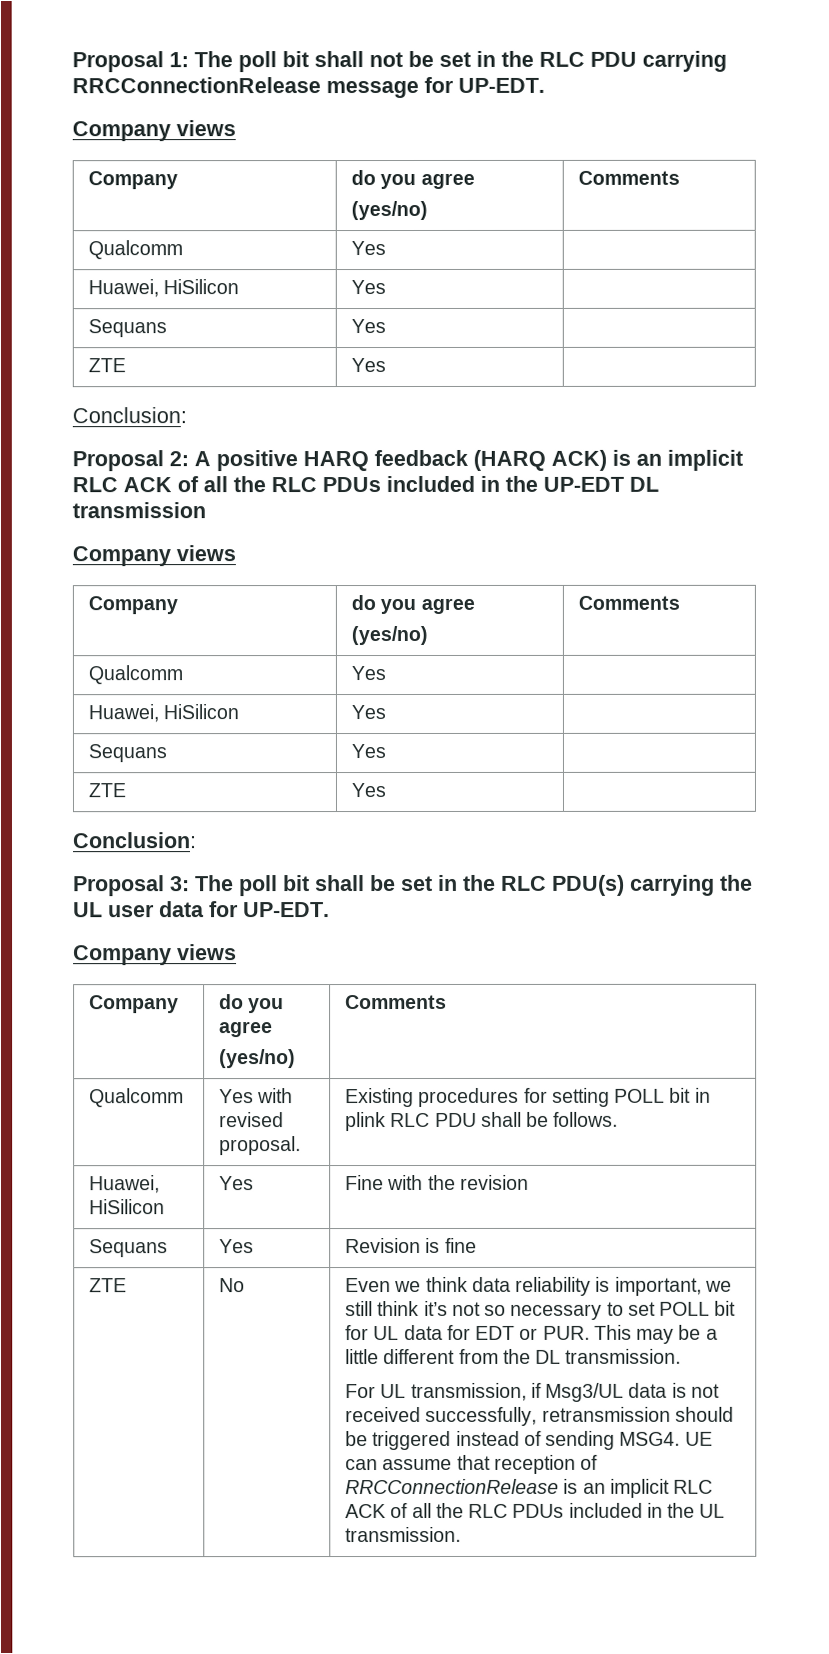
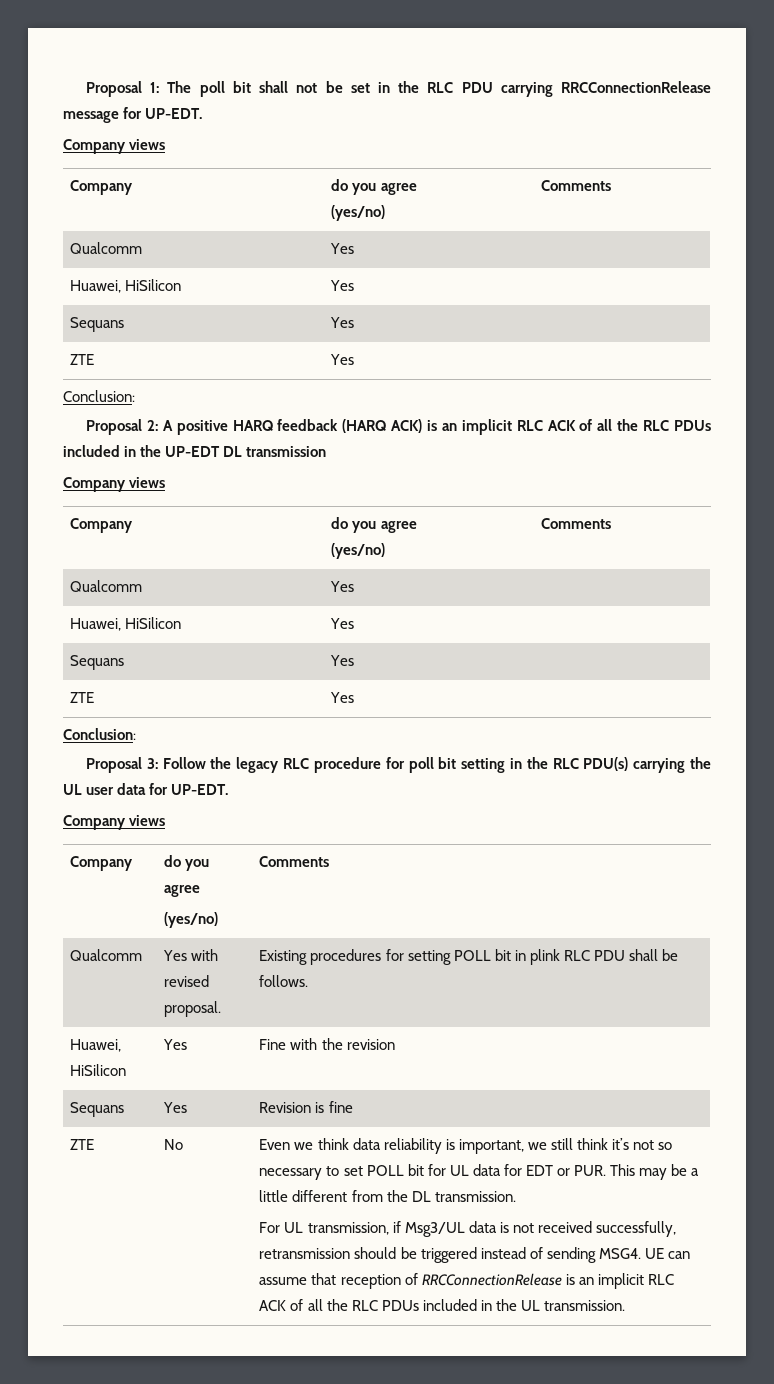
- Proposal 3: The poll bit shall be set in the RLC PDU(s) carrying the UL user data for UP-EDT.
+ Proposal 3: Follow the legacy RLC procedure for poll bit setting in the RLC PDU(s) carrying the UL user data for UP-EDT.

